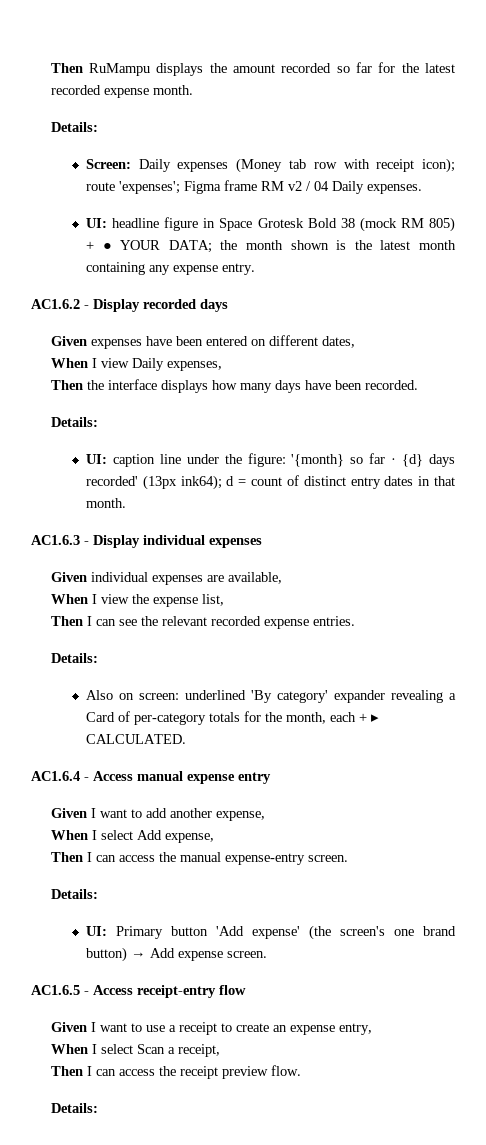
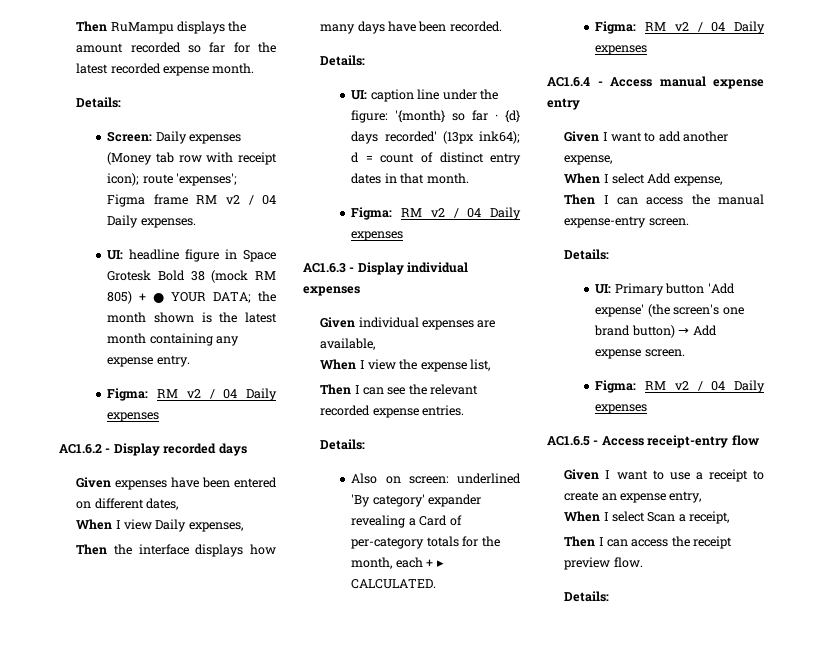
  UI: headline figure in Space Grotesk Bold 38 (mock RM 805) + ● YOUR DATA; the month shown is the latest month containing any expense entry.
+ Figma: RM v2 / 04 Daily expenses
  UI: caption line under the figure: '{month} so far · {d} days recorded' (13px ink64); d = count of distinct entry dates in that month.
+ Figma: RM v2 / 04 Daily expenses
  Also on screen: underlined 'By category' expander revealing a Card of per-category totals for the month, each + ▸ CALCULATED.
+ Figma: RM v2 / 04 Daily expenses
  UI: Primary button 'Add expense' (the screen's one brand button) → Add expense screen.
+ Figma: RM v2 / 04 Daily expenses

